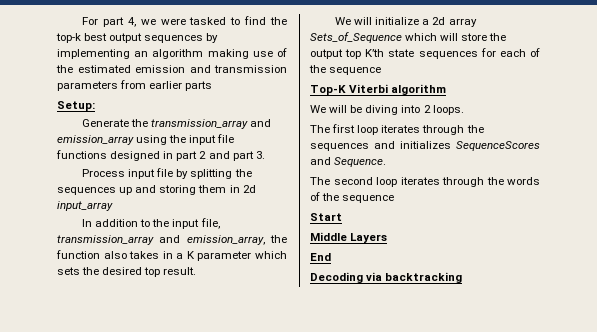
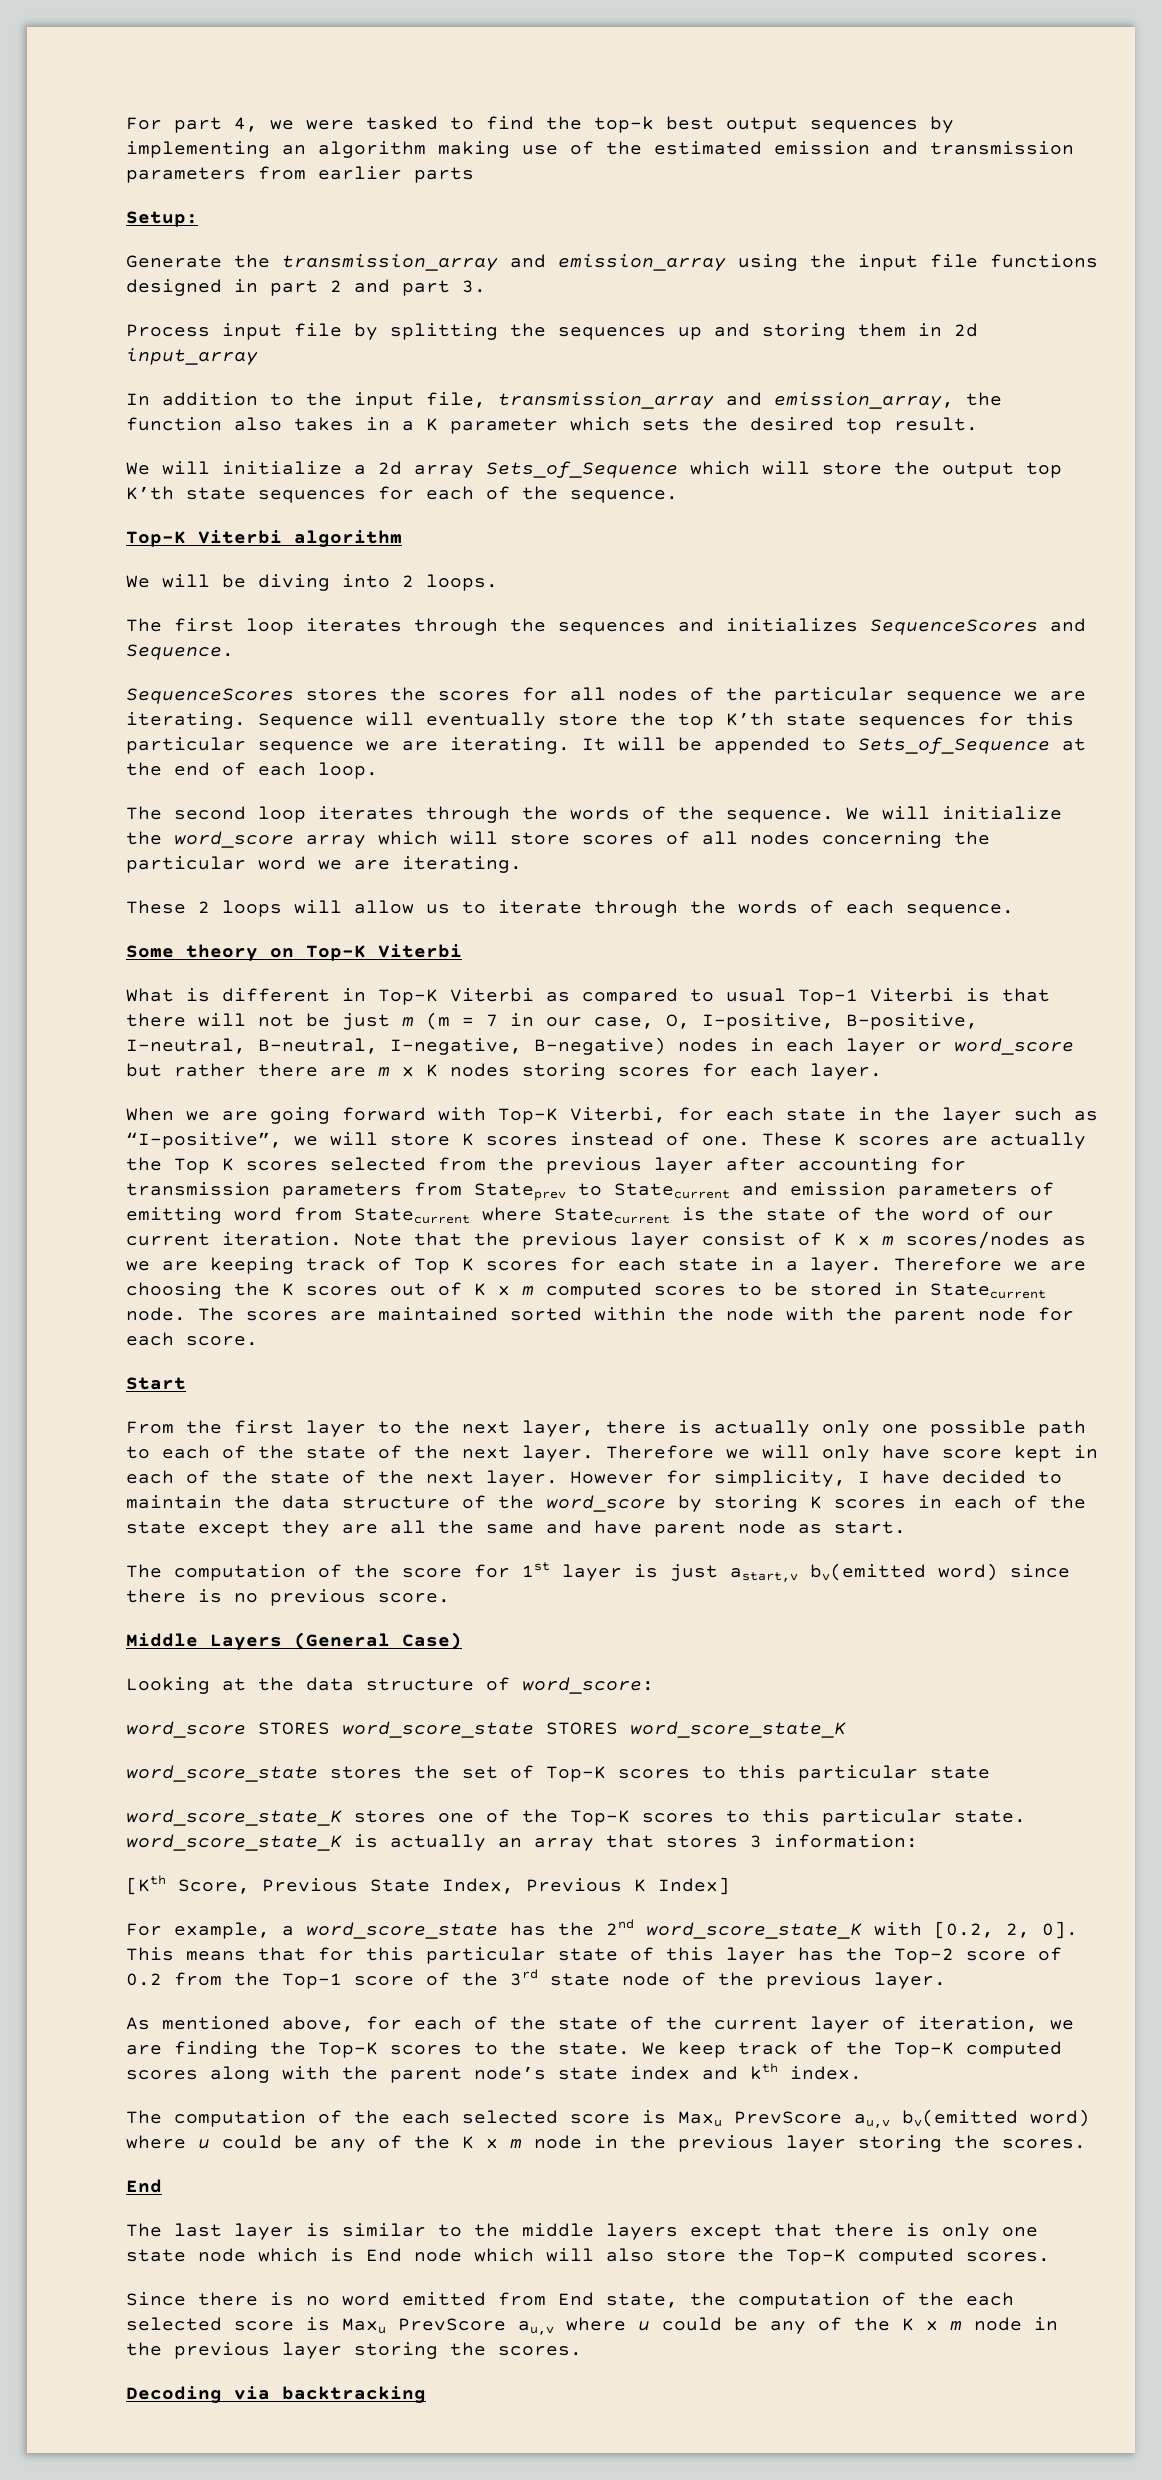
- We will initialize a 2d array Sets_of_Sequence which will store the output top K’th state sequences for each of the sequence
+ We will initialize a 2d array Sets_of_Sequence which will store the output top K’th state sequences for each of the sequence.
+ SequenceScores stores the scores for all nodes of the particular sequence we are iterating. Sequence will eventually store the top K’th state sequences for this particular sequence we are iterating. It will be appended to Sets_of_Sequence at the end of each loop.
- The second loop iterates through the words of the sequence
+ The second loop iterates through the words of the sequence. We will initialize the word_score array which will store scores of all nodes concerning the particular word we are iterating.
+ These 2 loops will allow us to iterate through the words of each sequence.
+ Some theory on Top-K Viterbi
+ What is different in Top-K Viterbi as compared to usual Top-1 Viterbi is that there will not be just m (m = 7 in our case, O, I-positive, B-positive, I-neutral, B-neutral, I-negative, B-negative) nodes in each layer or word_score but rather there are m x K nodes storing scores for each layer.
+ When we are going forward with Top-K Viterbi, for each state in the layer such as “I-positive”, we will store K scores instead of one. These K scores are actually the Top K scores selected from the previous layer after accounting for transmission parameters from Stateprev to Statecurrent and emission parameters of emitting word from Statecurrent where Statecurrent is the state of the word of our current iteration. Note that the previous layer consist of K x m scores/nodes as we are keeping track of Top K scores for each state in a layer. Therefore we are choosing the K scores out of K x m computed scores to be stored in Statecurrent node. The scores are maintained sorted within the node with the parent node for each score.
  Start
- Middle Layers
+ From the first layer to the next layer, there is actually only one possible path to each of the state of the next layer. Therefore we will only have score kept in each of the state of the next layer. However for simplicity, I have decided to maintain the data structure of the word_score by storing K scores in each of the state except they are all the same and have parent node as start.
+ The computation of the score for 1st layer is just astart,v bv(emitted word) since there is no previous score.
+ Middle Layers (General Case)
+ Looking at the data structure of word_score:
+ word_score STORES word_score_state STORES word_score_state_K
+ word_score_state stores the set of Top-K scores to this particular state
+ word_score_state_K stores one of the Top-K scores to this particular state. word_score_state_K is actually an array that stores 3 information:
+ [Kth Score, Previous State Index, Previous K Index]
+ For example, a word_score_state has the 2nd word_score_state_K with [0.2, 2, 0]. This means that for this particular state of this layer has the Top-2 score of 0.2 from the Top-1 score of the 3rd state node of the previous layer.
+ As mentioned above, for each of the state of the current layer of iteration, we are finding the Top-K scores to the state. We keep track of the Top-K computed scores along with the parent node’s state index and kth index.
+ The computation of the each selected score is Maxu PrevScore au,v bv(emitted word) where u could be any of the K x m node in the previous layer storing the scores.
  End
+ The last layer is similar to the middle layers except that there is only one state node which is End node which will also store the Top-K computed scores.
+ Since there is no word emitted from End state, the computation of the each selected score is Maxu PrevScore au,v where u could be any of the K x m node in the previous layer storing the scores.

